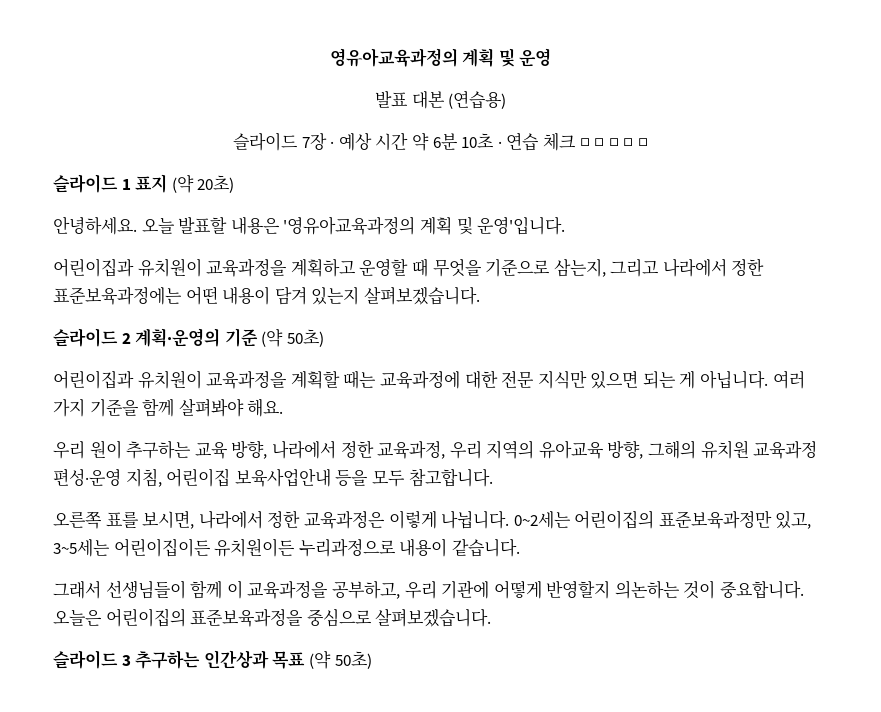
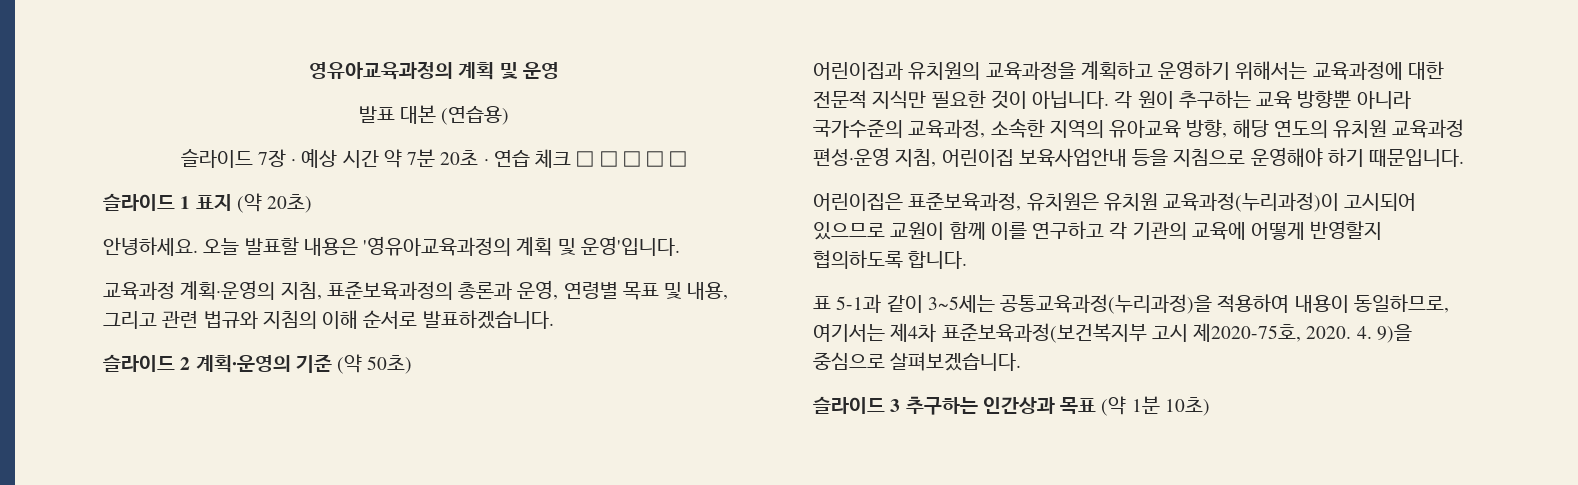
- 슬라이드 7장 · 예상 시간 약 6분 10초 · 연습 체크 □ □ □ □ □
+ 슬라이드 7장 · 예상 시간 약 7분 20초 · 연습 체크 □ □ □ □ □
- 어린이집과 유치원이 교육과정을 계획하고 운영할 때 무엇을 기준으로 삼는지, 그리고 나라에서 정한 표준보육과정에는 어떤 내용이 담겨 있는지 살펴보겠습니다.
+ 교육과정 계획·운영의 지침, 표준보육과정의 총론과 운영, 연령별 목표 및 내용, 그리고 관련 법규와 지침의 이해 순서로 발표하겠습니다.
- 어린이집과 유치원이 교육과정을 계획할 때는 교육과정에 대한 전문 지식만 있으면 되는 게 아닙니다. 여러 가지 기준을 함께 살펴봐야 해요.
- 우리 원이 추구하는 교육 방향, 나라에서 정한 교육과정, 우리 지역의 유아교육 방향, 그해의 유치원 교육과정 편성·운영 지침, 어린이집 보육사업안내 등을 모두 참고합니다.
- 오른쪽 표를 보시면, 나라에서 정한 교육과정은 이렇게 나뉩니다. 0~2세는 어린이집의 표준보육과정만 있고, 3~5세는 어린이집이든 유치원이든 누리과정으로 내용이 같습니다.
- 그래서 선생님들이 함께 이 교육과정을 공부하고, 우리 기관에 어떻게 반영할지 의논하는 것이 중요합니다. 오늘은 어린이집의 표준보육과정을 중심으로 살펴보겠습니다.
+ 어린이집과 유치원의 교육과정을 계획하고 운영하기 위해서는 교육과정에 대한 전문적 지식만 필요한 것이 아닙니다. 각 원이 추구하는 교육 방향뿐 아니라 국가수준의 교육과정, 소속한 지역의 유아교육 방향, 해당 연도의 유치원 교육과정 편성·운영 지침, 어린이집 보육사업안내 등을 지침으로 운영해야 하기 때문입니다.
+ 어린이집은 표준보육과정, 유치원은 유치원 교육과정(누리과정)이 고시되어 있으므로 교원이 함께 이를 연구하고 각 기관의 교육에 어떻게 반영할지 협의하도록 합니다.
+ 표 5-1과 같이 3~5세는 공통교육과정(누리과정)을 적용하여 내용이 동일하므로, 여기서는 제4차 표준보육과정(보건복지부 고시 제2020-75호, 2020. 4. 9)을 중심으로 살펴보겠습니다.
- 슬라이드 3 추구하는 인간상과 목표 (약 50초)
+ 슬라이드 3 추구하는 인간상과 목표 (약 1분 10초)

